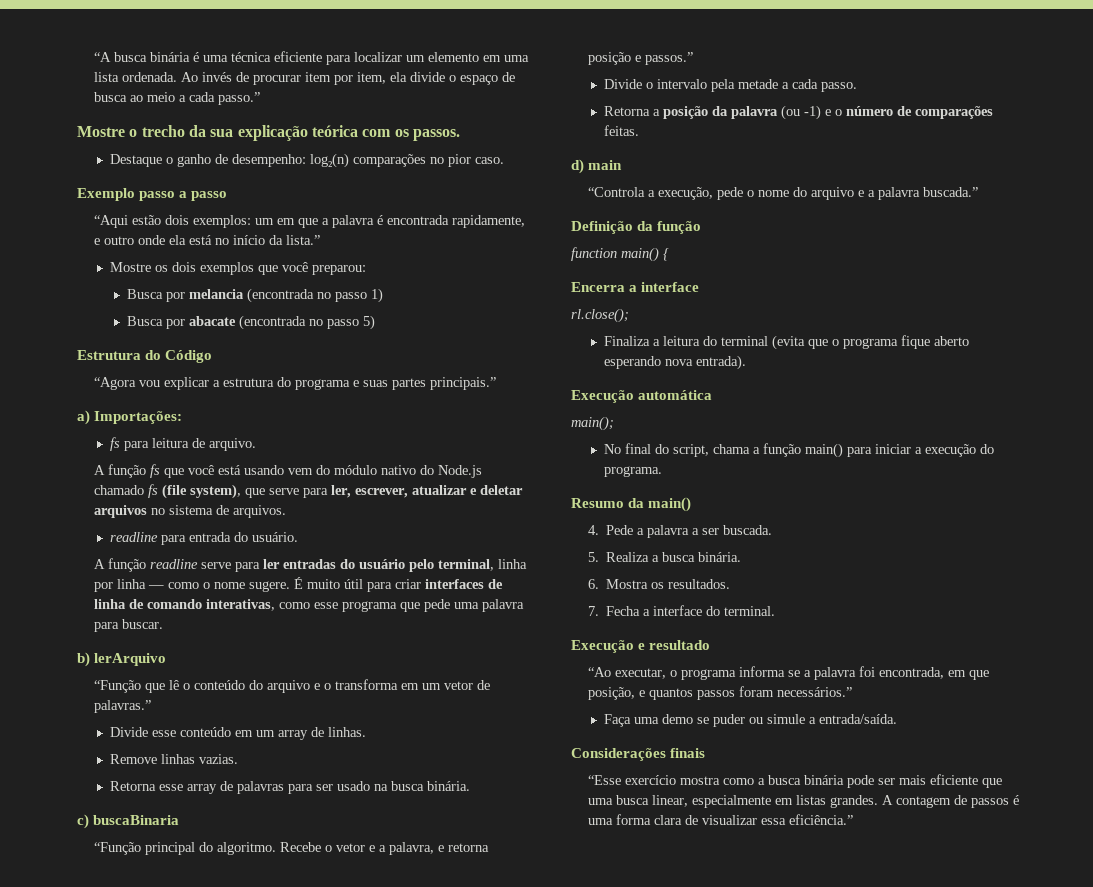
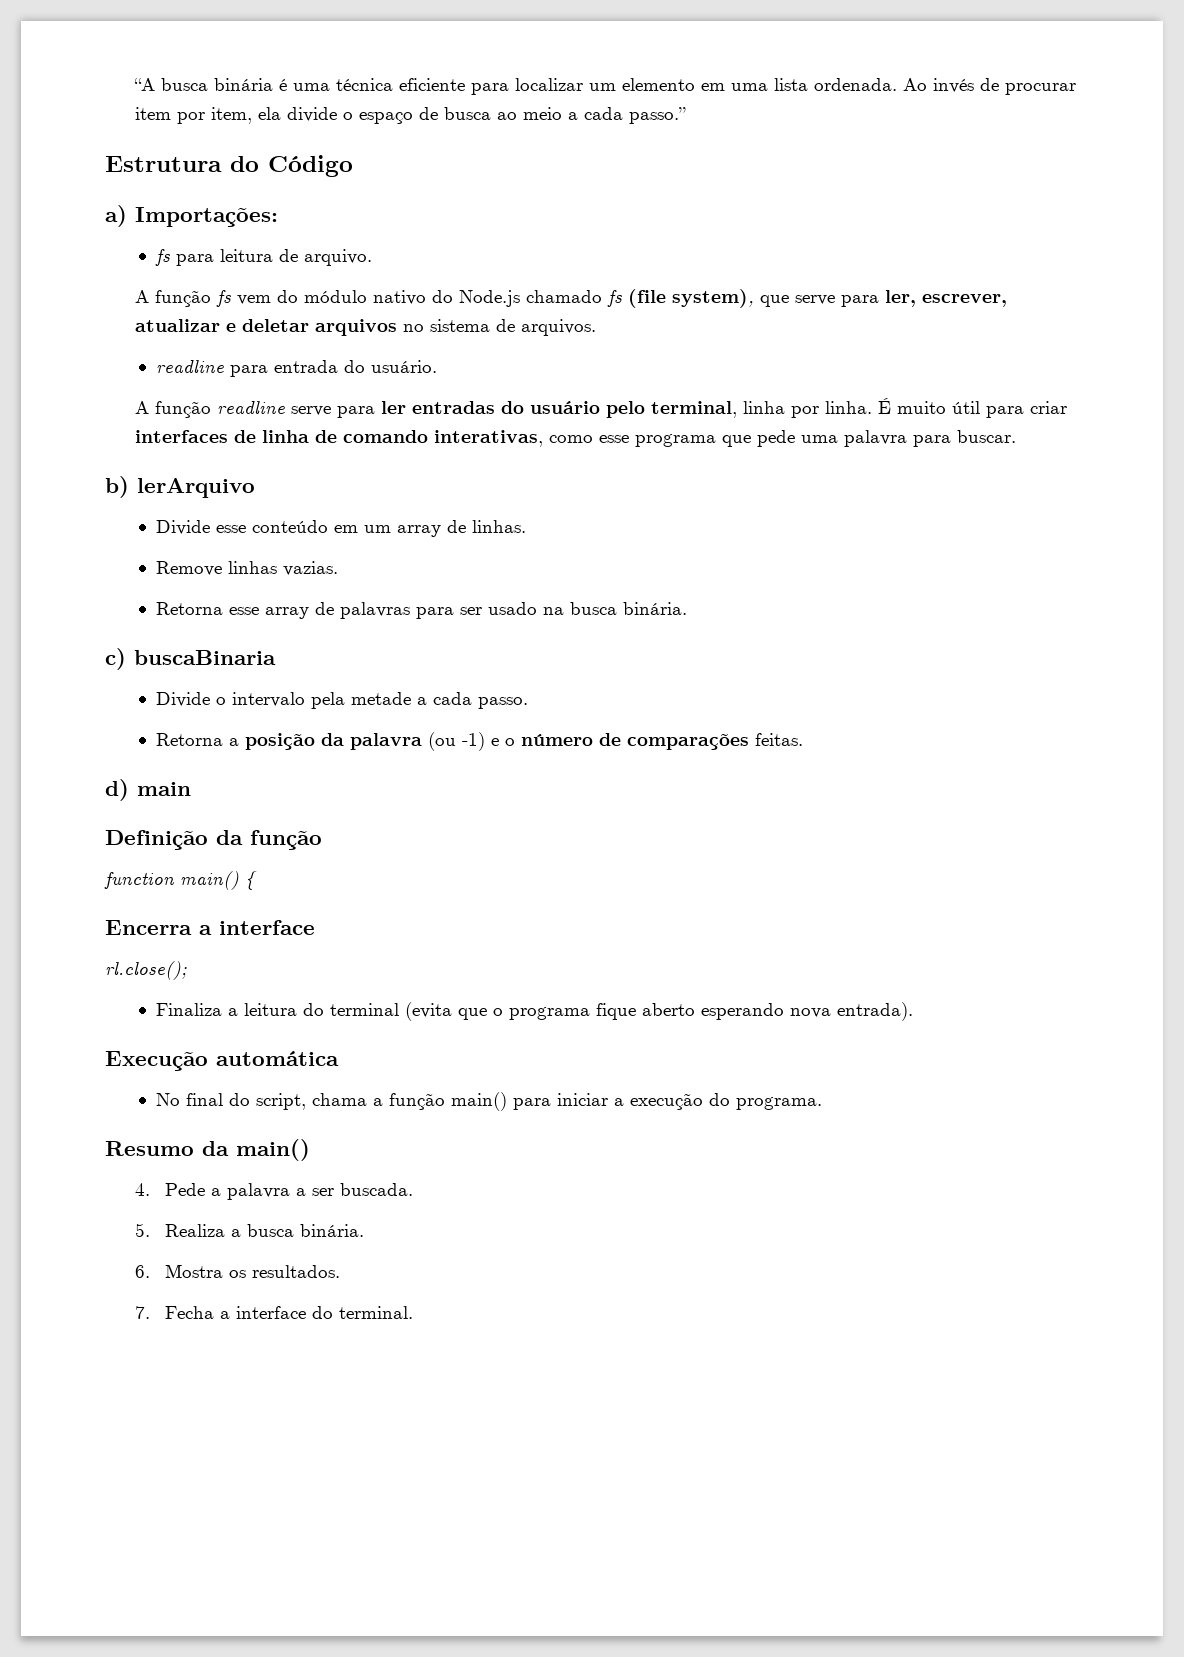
- Mostre o trecho da sua explicação teórica com os passos.
- Destaque o ganho de desempenho: log₂(n) comparações no pior caso.
- Exemplo passo a passo
- “Aqui estão dois exemplos: um em que a palavra é encontrada rapidamente, e outro onde ela está no início da lista.”
- Mostre os dois exemplos que você preparou:
- Busca por melancia (encontrada no passo 1)
- Busca por abacate (encontrada no passo 5)
  Estrutura do Código
- “Agora vou explicar a estrutura do programa e suas partes principais.”
- A função fs que você está usando vem do módulo nativo do Node.js chamado fs (file system), que serve para ler, escrever, atualizar e deletar arquivos no sistema de arquivos.
+ A função fs vem do módulo nativo do Node.js chamado fs (file system), que serve para ler, escrever, atualizar e deletar arquivos no sistema de arquivos.
- A função readline serve para ler entradas do usuário pelo terminal, linha por linha — como o nome sugere.
+ A função readline serve para ler entradas do usuário pelo terminal, linha por linha.
- “Função que lê o conteúdo do arquivo e o transforma em um vetor de palavras.”
- “Função principal do algoritmo. Recebe o vetor e a palavra, e retorna posição e passos.”
- “Controla a execução, pede o nome do arquivo e a palavra buscada.”
- main();
- Execução e resultado
- “Ao executar, o programa informa se a palavra foi encontrada, em que posição, e quantos passos foram necessários.”
- Faça uma demo se puder ou simule a entrada/saída.
- Considerações finais
- “Esse exercício mostra como a busca binária pode ser mais eficiente que uma busca linear, especialmente em listas grandes. A contagem de passos é uma forma clara de visualizar essa eficiência.”

